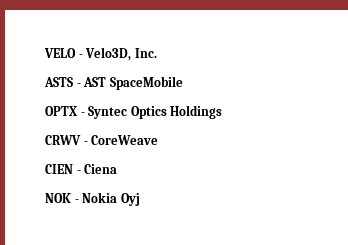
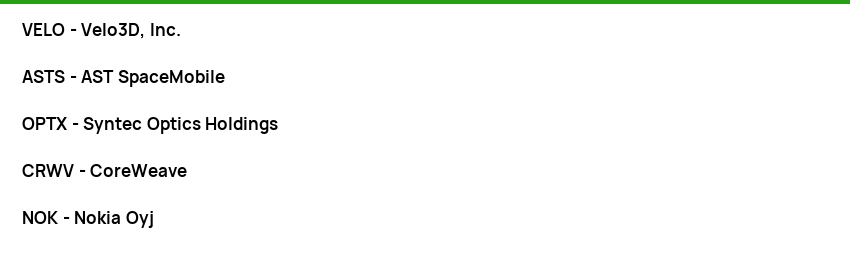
- CIEN - Ciena

